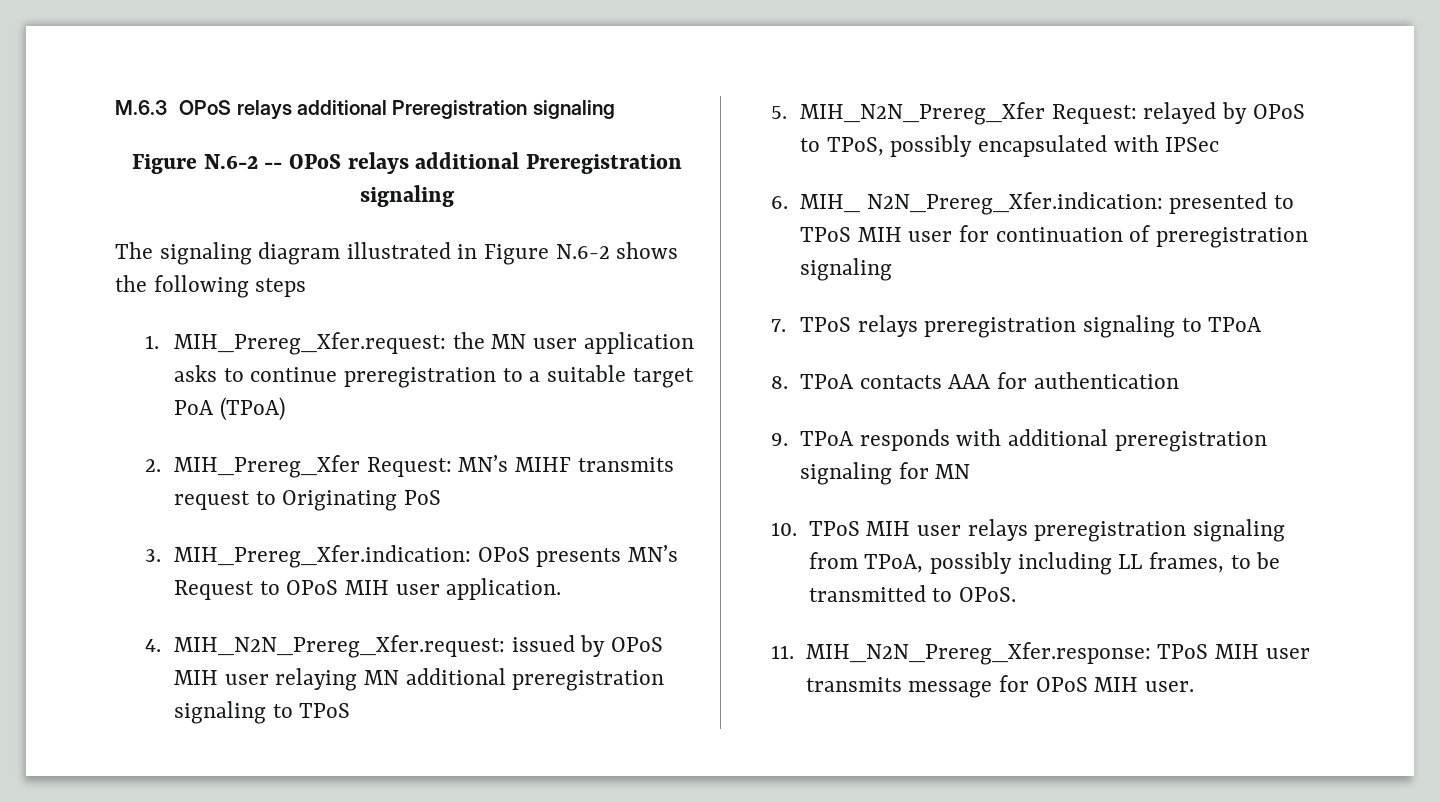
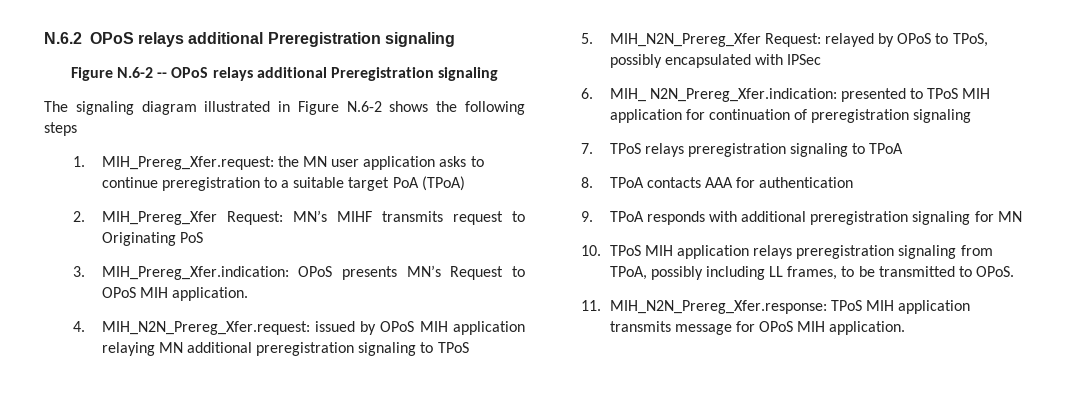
- M.6.3 OPoS relays additional Preregistration signaling
+ N.6.2 OPoS relays additional Preregistration signaling
- 3. MIH_Prereg_Xfer.indication: OPoS presents MN’s Request to OPoS MIH user application.
+ 3. MIH_Prereg_Xfer.indication: OPoS presents MN’s Request to OPoS MIH application.
- 4. MIH_N2N_Prereg_Xfer.request: issued by OPoS MIH user relaying MN additional preregistration signaling to TPoS
+ 4. MIH_N2N_Prereg_Xfer.request: issued by OPoS MIH application relaying MN additional preregistration signaling to TPoS
- 6. MIH_ N2N_Prereg_Xfer.indication: presented to TPoS MIH user for continuation of preregistration signaling
+ 6. MIH_ N2N_Prereg_Xfer.indication: presented to TPoS MIH application for continuation of preregistration signaling
- 10. TPoS MIH user relays preregistration signaling from TPoA, possibly including LL frames, to be transmitted to OPoS.
+ 10. TPoS MIH application relays preregistration signaling from TPoA, possibly including LL frames, to be transmitted to OPoS.
- 11. MIH_N2N_Prereg_Xfer.response: TPoS MIH user transmits message for OPoS MIH user.
+ 11. MIH_N2N_Prereg_Xfer.response: TPoS MIH application transmits message for OPoS MIH application.

